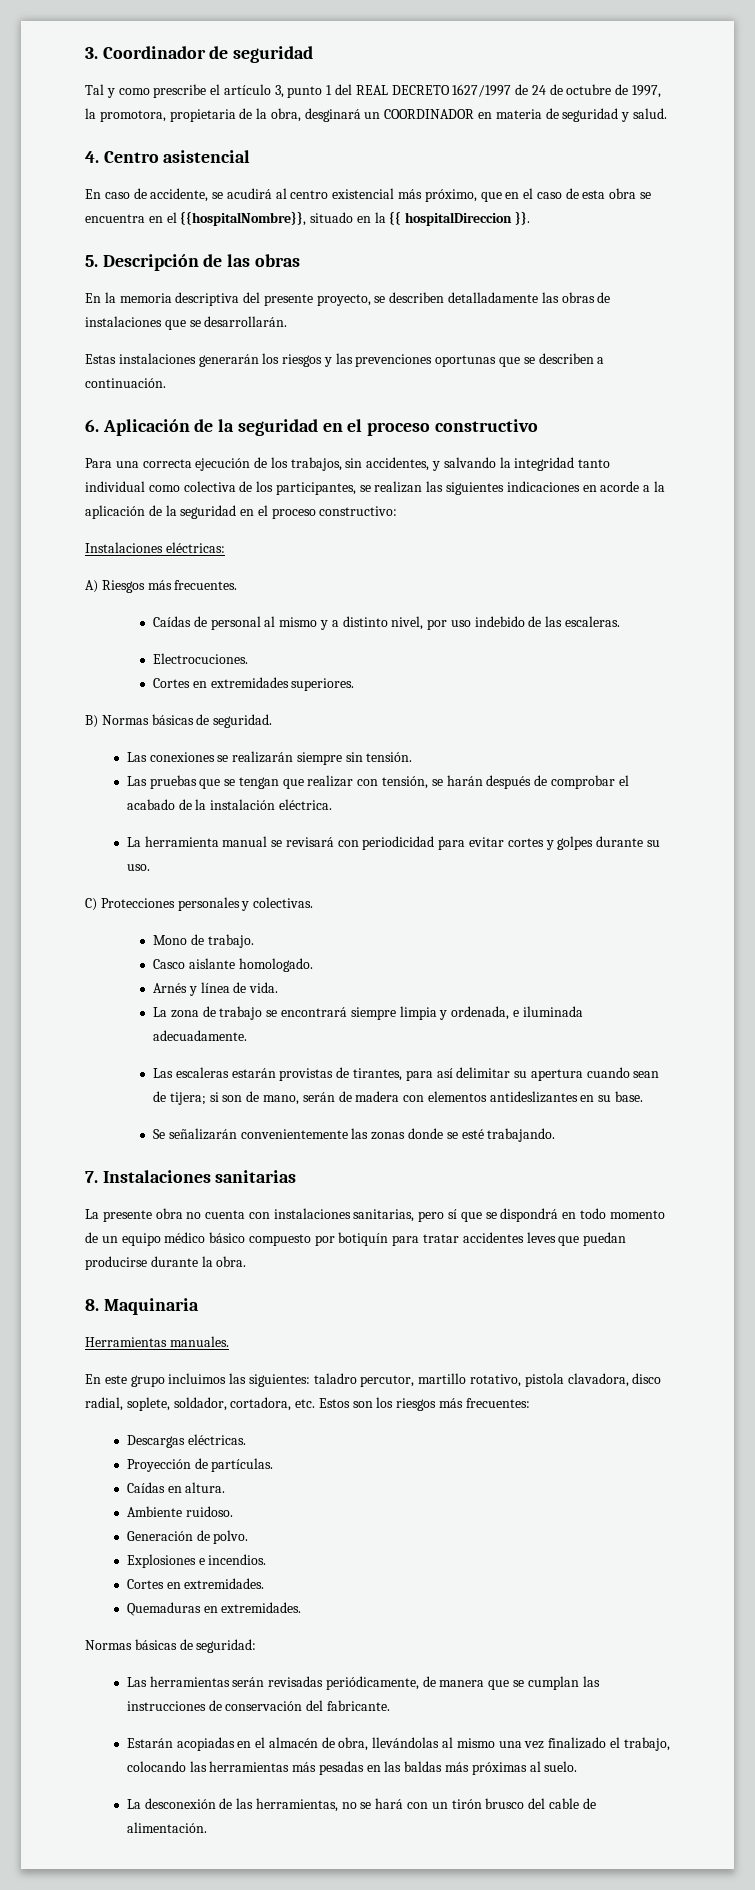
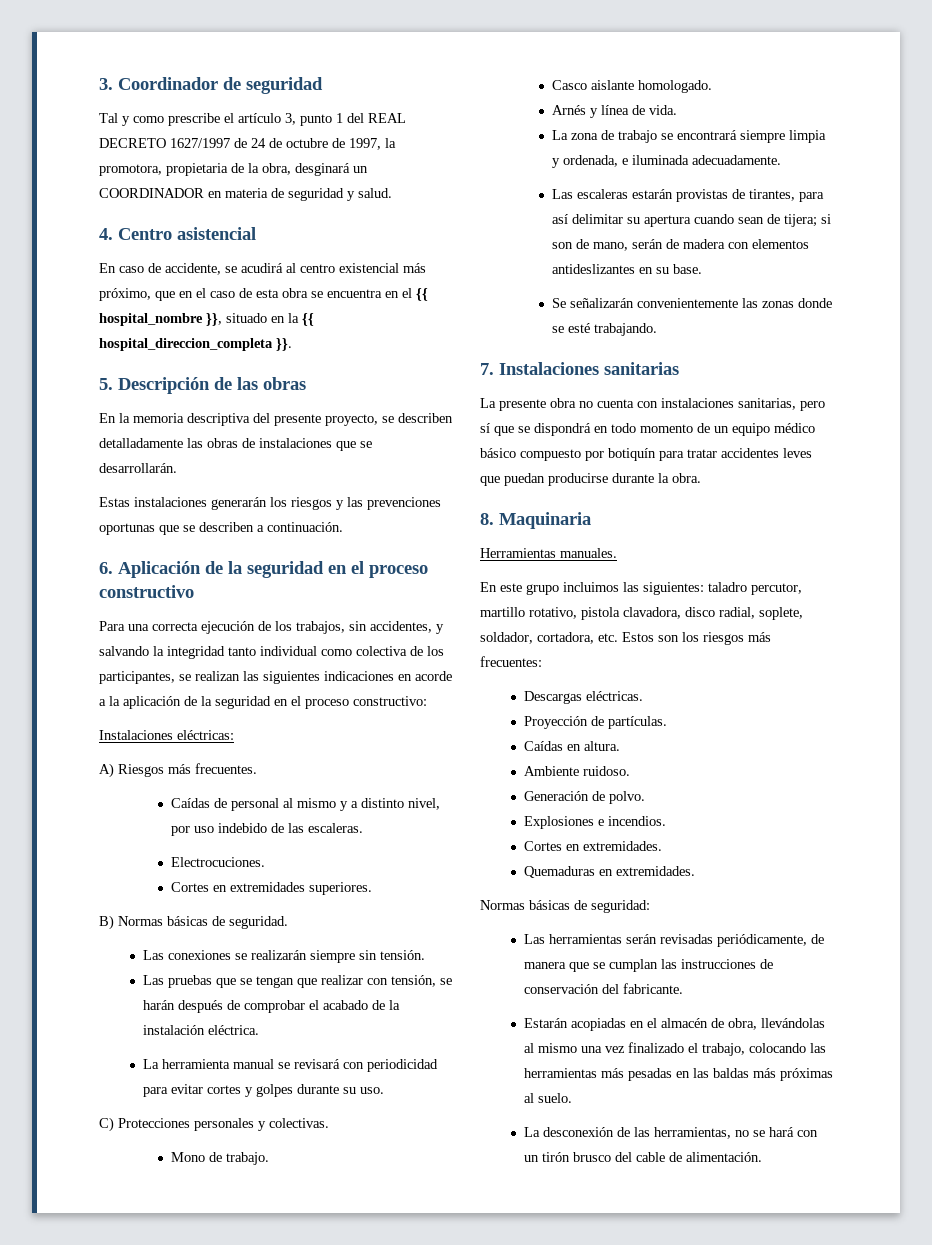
- En caso de accidente, se acudirá al centro existencial más próximo, que en el caso de esta obra se encuentra en el {{hospitalNombre}}, situado en la {{ hospitalDireccion }}.
+ En caso de accidente, se acudirá al centro existencial más próximo, que en el caso de esta obra se encuentra en el {{ hospital_nombre }}, situado en la {{ hospital_direccion_completa }}.

